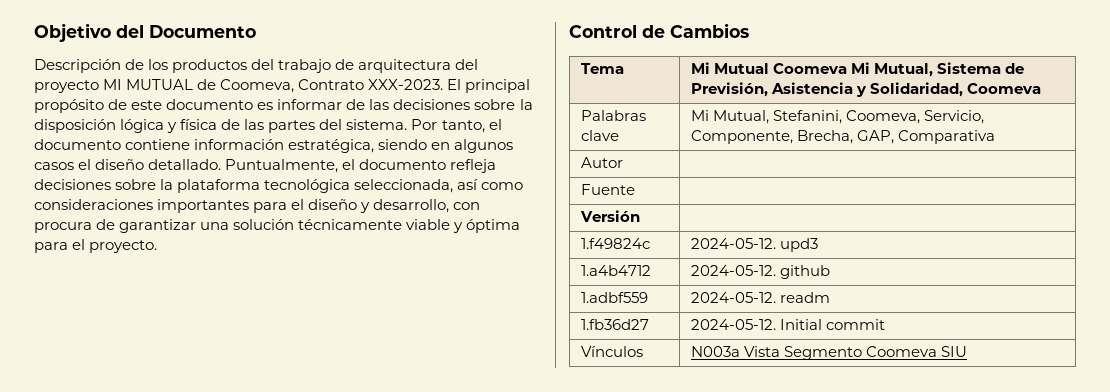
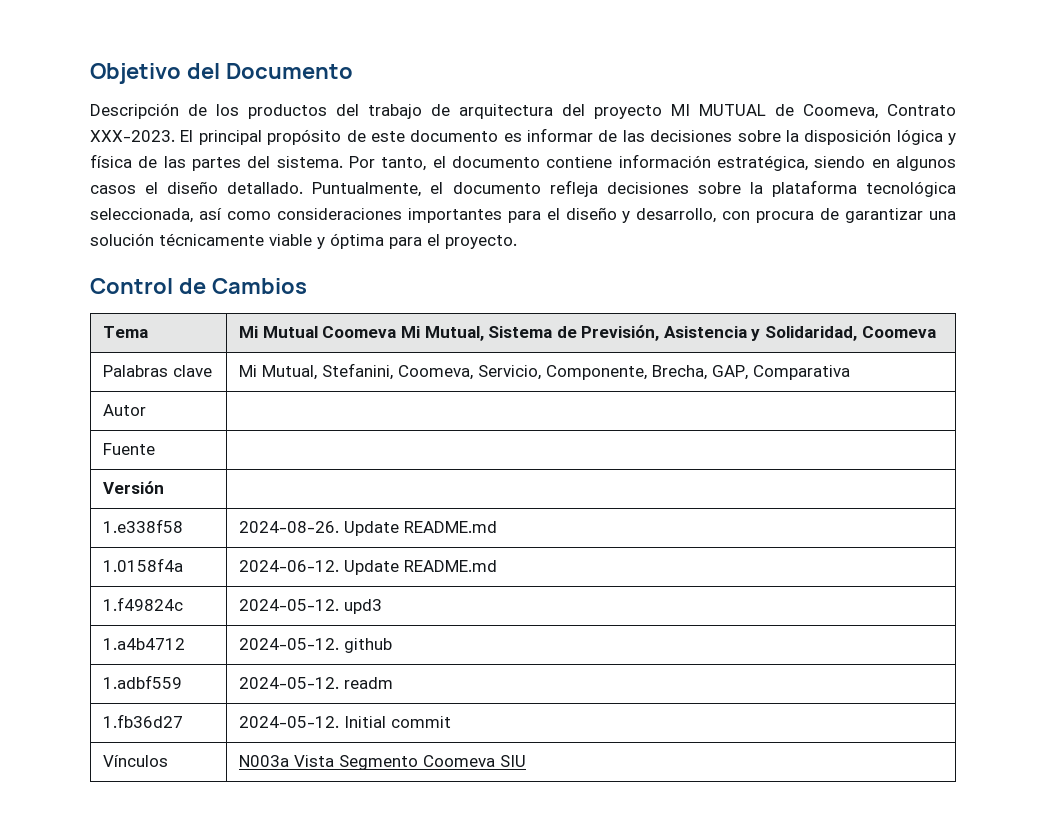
+ 1.e338f58 | 2024-08-26. Update README.md
+ 1.0158f4a | 2024-06-12. Update README.md

